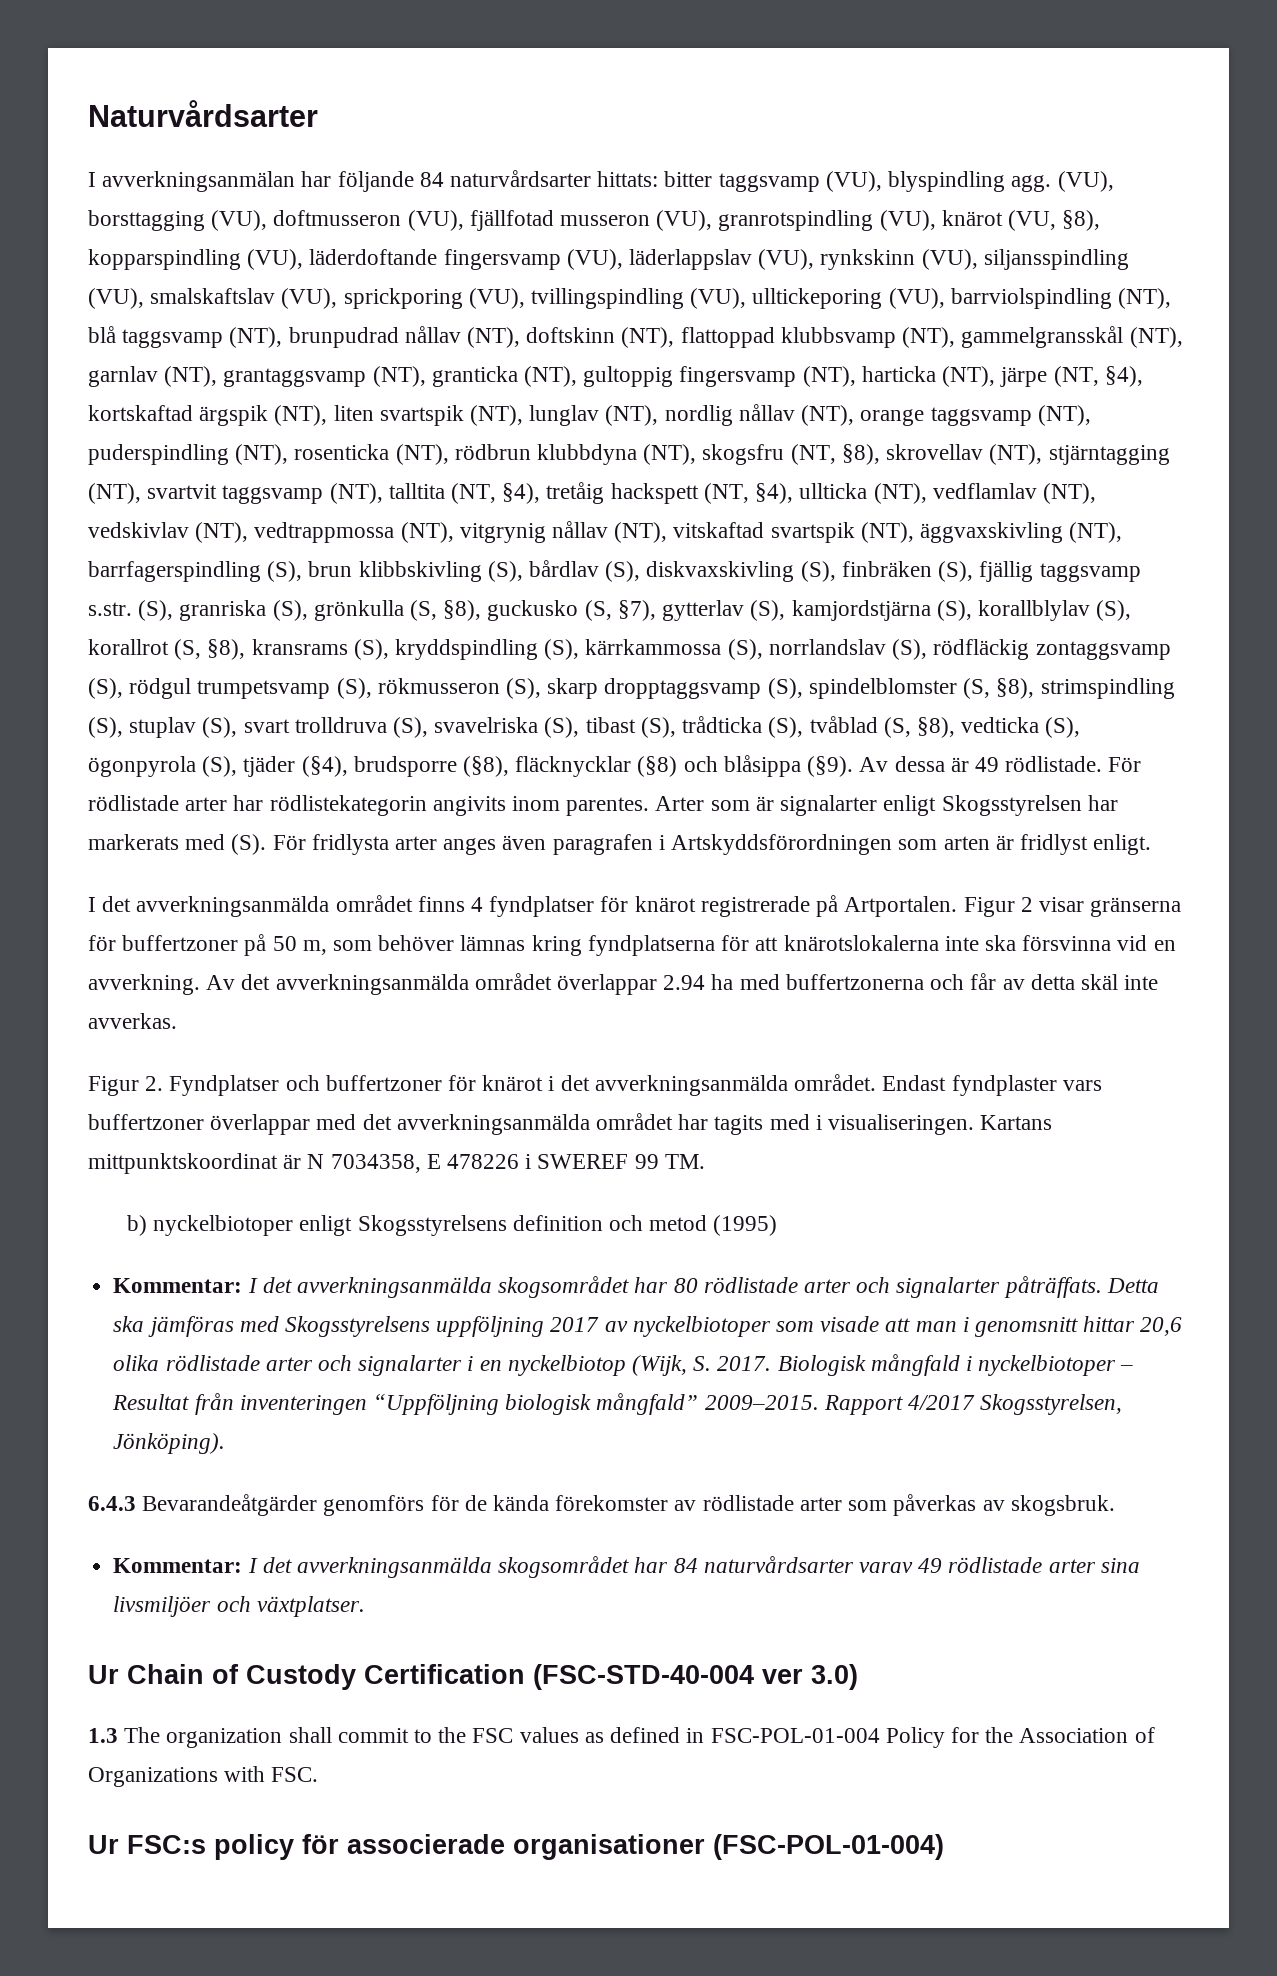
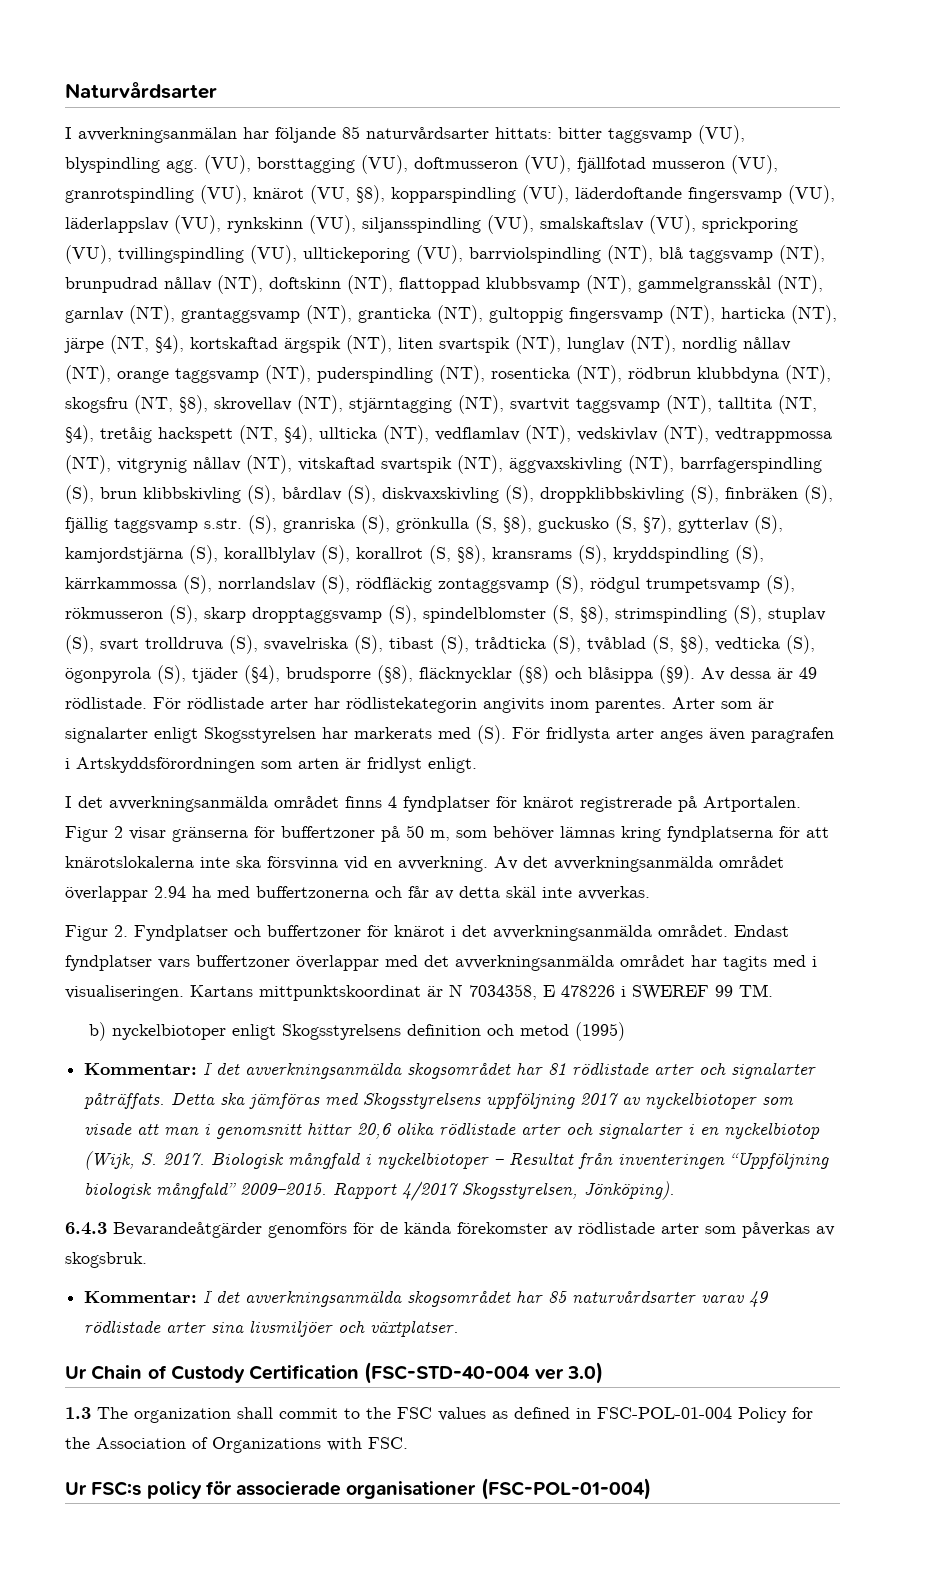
- I avverkningsanmälan har följande 84 naturvårdsarter hittats: bitter taggsvamp (VU), blyspindling agg.
+ I avverkningsanmälan har följande 85 naturvårdsarter hittats: bitter taggsvamp (VU), blyspindling agg.
- (VU), borsttagging (VU), doftmusseron (VU), fjällfotad musseron (VU), granrotspindling (VU), knärot (VU, §8), kopparspindling (VU), läderdoftande fingersvamp (VU), läderlappslav (VU), rynkskinn (VU), siljansspindling (VU), smalskaftslav (VU), sprickporing (VU), tvillingspindling (VU), ulltickeporing (VU), barrviolspindling (NT), blå taggsvamp (NT), brunpudrad nållav (NT), doftskinn (NT), flattoppad klubbsvamp (NT), gammelgransskål (NT), garnlav (NT), grantaggsvamp (NT), granticka (NT), gultoppig fingersvamp (NT), harticka (NT), järpe (NT, §4), kortskaftad ärgspik (NT), liten svartspik (NT), lunglav (NT), nordlig nållav (NT), orange taggsvamp (NT), puderspindling (NT), rosenticka (NT), rödbrun klubbdyna (NT), skogsfru (NT, §8), skrovellav (NT), stjärntagging (NT), svartvit taggsvamp (NT), talltita (NT, §4), tretåig hackspett (NT, §4), ullticka (NT), vedflamlav (NT), vedskivlav (NT), vedtrappmossa (NT), vitgrynig nållav (NT), vitskaftad svartspik (NT), äggvaxskivling (NT), barrfagerspindling (S), brun klibbskivling (S), bårdlav (S), diskvaxskivling (S), finbräken (S), fjällig taggsvamp s.str. (S), granriska (S), grönkulla (S, §8), guckusko (S, §7), gytterlav (S), kamjordstjärna (S), korallblylav (S), korallrot (S, §8), kransrams (S), kryddspindling (S), kärrkammossa (S), norrlandslav (S), rödfläckig zontaggsvamp (S), rödgul trumpetsvamp (S), rökmusseron (S), skarp dropptaggsvamp (S), spindelblomster (S, §8), strimspindling (S), stuplav (S), svart trolldruva (S), svavelriska (S), tibast (S), trådticka (S), tvåblad (S, §8), vedticka (S), ögonpyrola (S), tjäder (§4), brudsporre (§8), fläcknycklar (§8) och blåsippa (§9).
+ (VU), borsttagging (VU), doftmusseron (VU), fjällfotad musseron (VU), granrotspindling (VU), knärot (VU, §8), kopparspindling (VU), läderdoftande fingersvamp (VU), läderlappslav (VU), rynkskinn (VU), siljansspindling (VU), smalskaftslav (VU), sprickporing (VU), tvillingspindling (VU), ulltickeporing (VU), barrviolspindling (NT), blå taggsvamp (NT), brunpudrad nållav (NT), doftskinn (NT), flattoppad klubbsvamp (NT), gammelgransskål (NT), garnlav (NT), grantaggsvamp (NT), granticka (NT), gultoppig fingersvamp (NT), harticka (NT), järpe (NT, §4), kortskaftad ärgspik (NT), liten svartspik (NT), lunglav (NT), nordlig nållav (NT), orange taggsvamp (NT), puderspindling (NT), rosenticka (NT), rödbrun klubbdyna (NT), skogsfru (NT, §8), skrovellav (NT), stjärntagging (NT), svartvit taggsvamp (NT), talltita (NT, §4), tretåig hackspett (NT, §4), ullticka (NT), vedflamlav (NT), vedskivlav (NT), vedtrappmossa (NT), vitgrynig nållav (NT), vitskaftad svartspik (NT), äggvaxskivling (NT), barrfagerspindling (S), brun klibbskivling (S), bårdlav (S), diskvaxskivling (S), droppklibbskivling (S), finbräken (S), fjällig taggsvamp s.str. (S), granriska (S), grönkulla (S, §8), guckusko (S, §7), gytterlav (S), kamjordstjärna (S), korallblylav (S), korallrot (S, §8), kransrams (S), kryddspindling (S), kärrkammossa (S), norrlandslav (S), rödfläckig zontaggsvamp (S), rödgul trumpetsvamp (S), rökmusseron (S), skarp dropptaggsvamp (S), spindelblomster (S, §8), strimspindling (S), stuplav (S), svart trolldruva (S), svavelriska (S), tibast (S), trådticka (S), tvåblad (S, §8), vedticka (S), ögonpyrola (S), tjäder (§4), brudsporre (§8), fläcknycklar (§8) och blåsippa (§9).
- Endast fyndplaster vars buffertzoner överlappar med det avverkningsanmälda området har tagits med i visualiseringen.
+ Endast fyndplatser vars buffertzoner överlappar med det avverkningsanmälda området har tagits med i visualiseringen.
- Kommentar: I det avverkningsanmälda skogsområdet har 80 rödlistade arter och signalarter påträffats.
+ Kommentar: I det avverkningsanmälda skogsområdet har 81 rödlistade arter och signalarter påträffats.
- Kommentar: I det avverkningsanmälda skogsområdet har 84 naturvårdsarter varav 49 rödlistade arter sina livsmiljöer och växtplatser.
+ Kommentar: I det avverkningsanmälda skogsområdet har 85 naturvårdsarter varav 49 rödlistade arter sina livsmiljöer och växtplatser.

